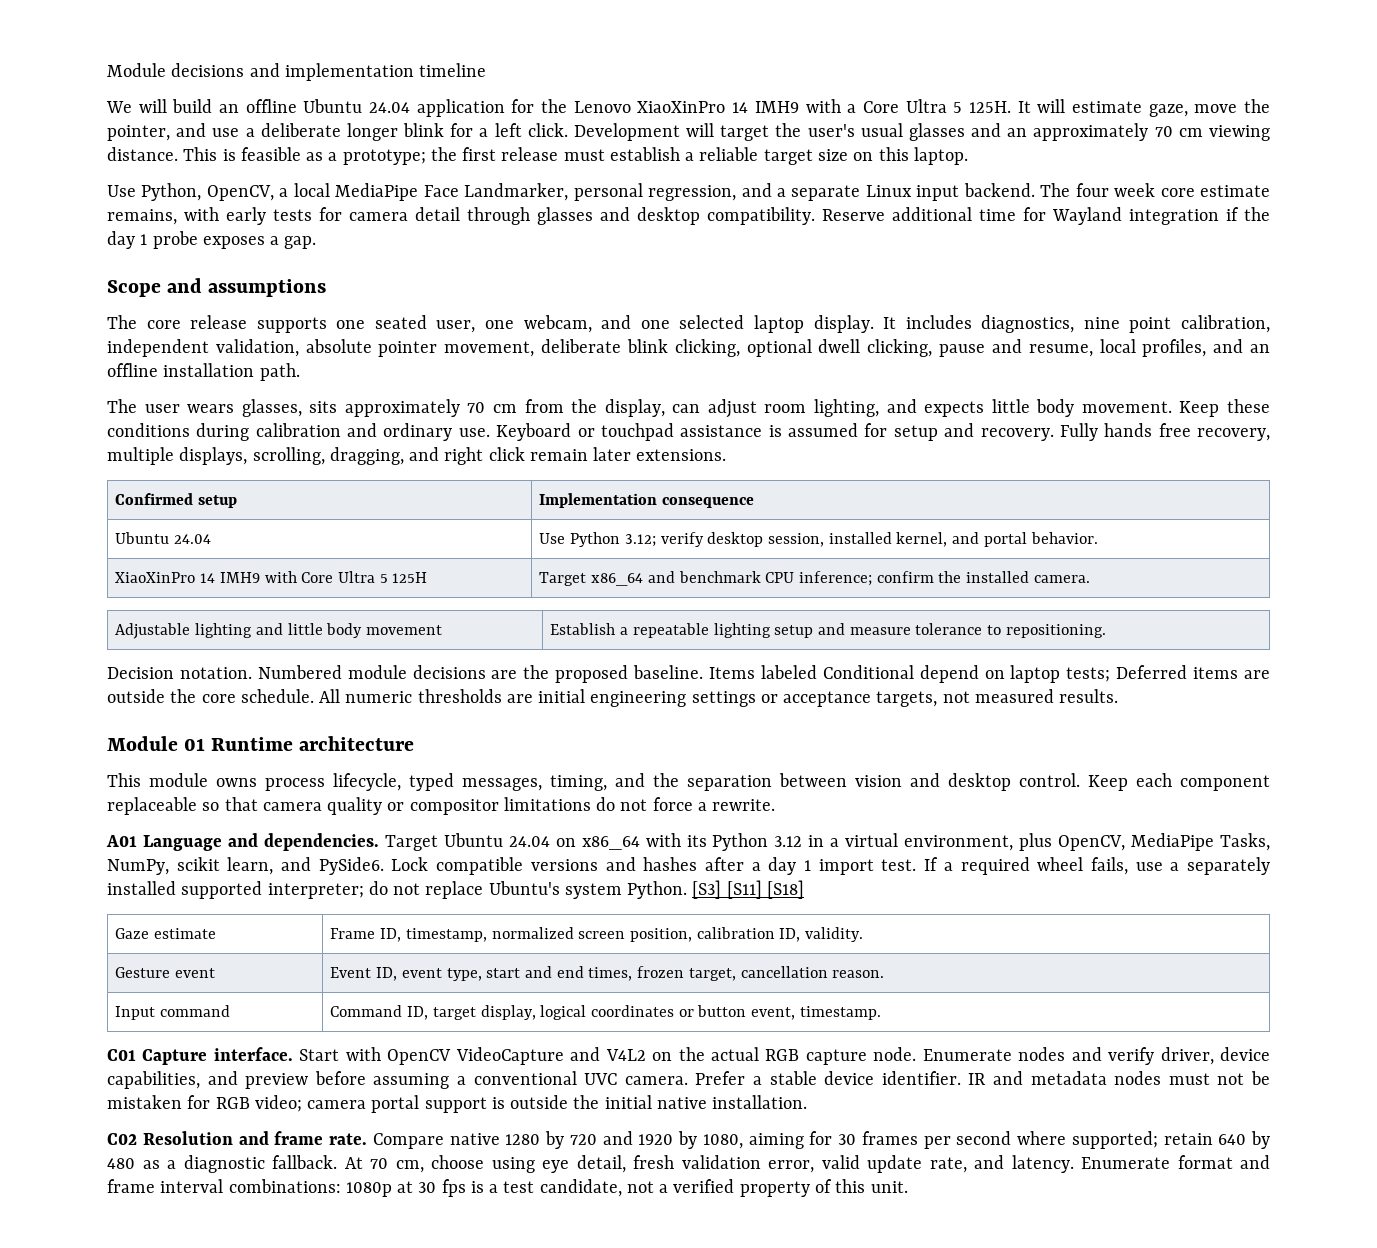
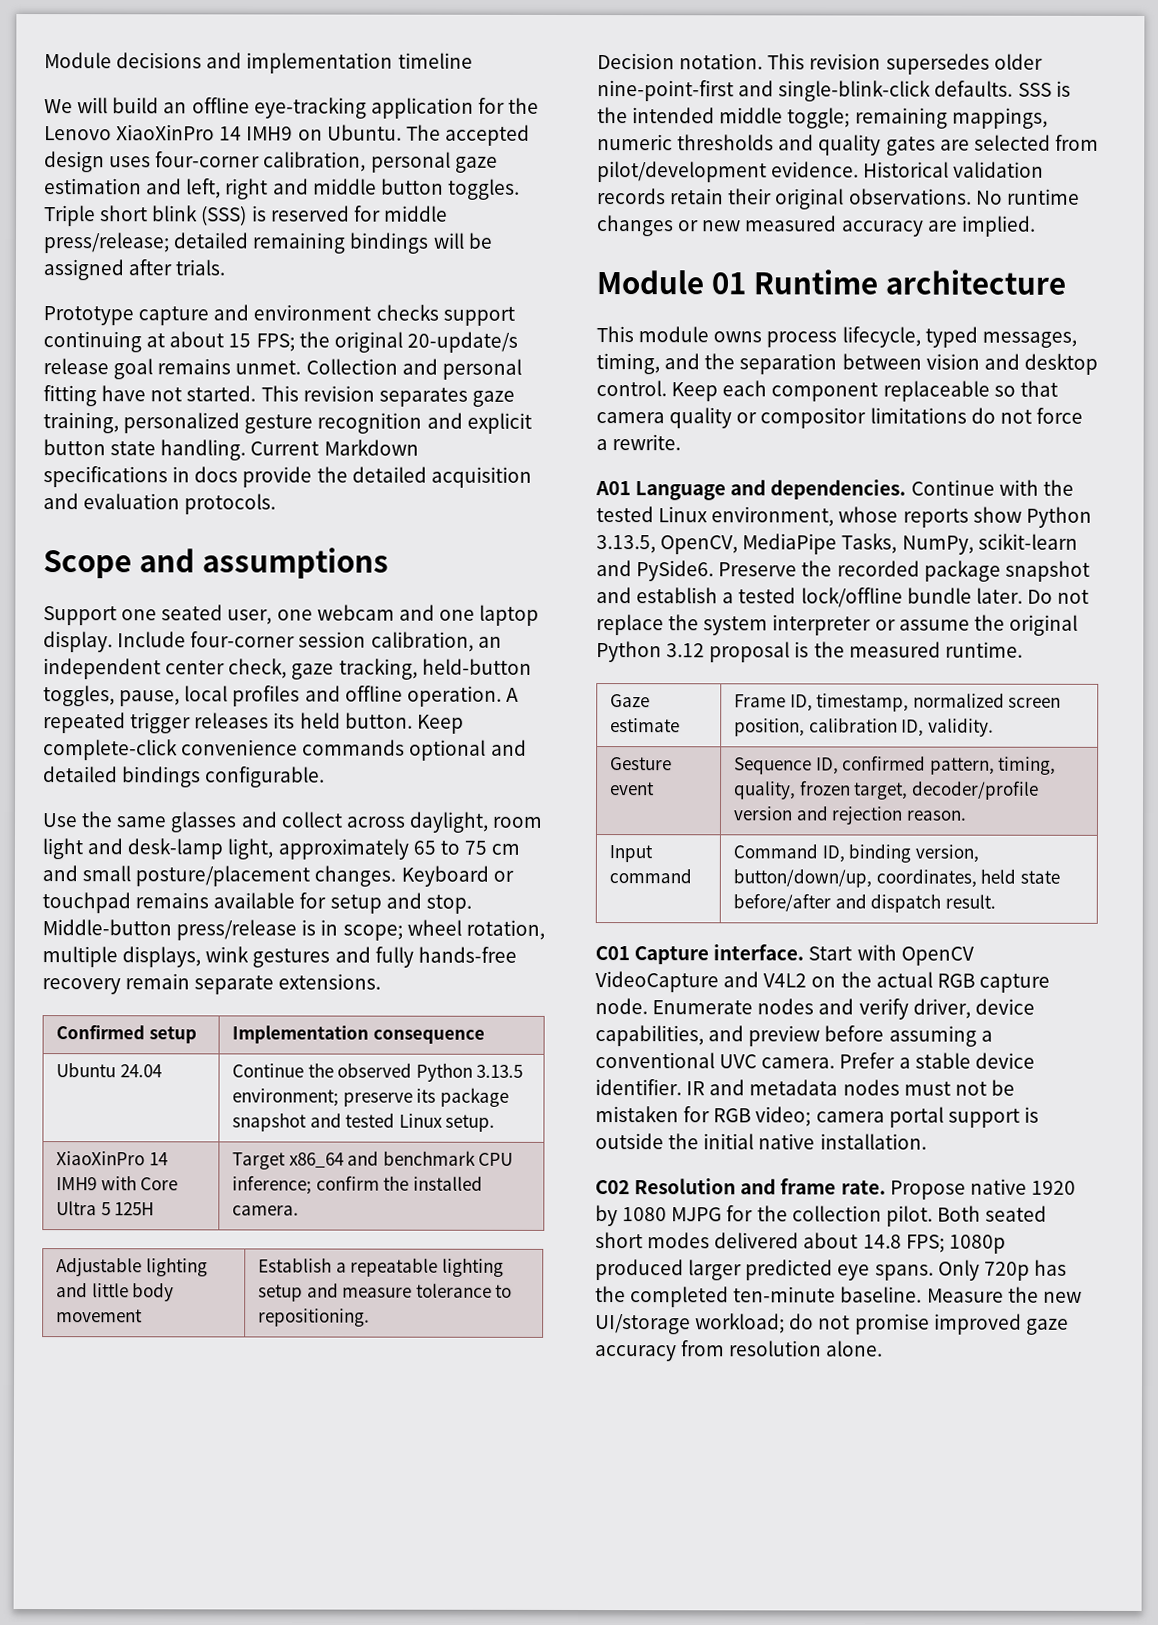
- We will build an offline Ubuntu 24.04 application for the Lenovo XiaoXinPro 14 IMH9 with a Core Ultra 5 125H. It will estimate gaze, move the pointer, and use a deliberate longer blink for a left click. Development will target the user's usual glasses and an approximately 70 cm viewing distance. This is feasible as a prototype; the first release must establish a reliable target size on this laptop.
- Use Python, OpenCV, a local MediaPipe Face Landmarker, personal regression, and a separate Linux input backend. The four week core estimate remains, with early tests for camera detail through glasses and desktop compatibility. Reserve additional time for Wayland integration if the day 1 probe exposes a gap.
+ We will build an offline eye-tracking application for the Lenovo XiaoXinPro 14 IMH9 on Ubuntu. The accepted design uses four-corner calibration, personal gaze estimation and left, right and middle button toggles. Triple short blink (SSS) is reserved for middle press/release; detailed remaining bindings will be assigned after trials.
+ Prototype capture and environment checks support continuing at about 15 FPS; the original 20-update/s release goal remains unmet. Collection and personal fitting have not started. This revision separates gaze training, personalized gesture recognition and explicit button state handling. Current Markdown specifications in docs provide the detailed acquisition and evaluation protocols.
- The core release supports one seated user, one webcam, and one selected laptop display.
+ Support one seated user, one webcam and one laptop display.
- It includes diagnostics, nine point calibration, independent validation, absolute pointer movement, deliberate blink clicking, optional dwell clicking, pause and resume, local profiles, and an offline installation path.
- The user wears glasses, sits approximately 70 cm from the display, can adjust room lighting, and expects little body movement. Keep these conditions during calibration and ordinary use. Keyboard or touchpad assistance is assumed for setup and recovery. Fully hands free recovery, multiple displays, scrolling, dragging, and right click remain later extensions.
+ Include four-corner session calibration, an independent center check, gaze tracking, held-button toggles, pause, local profiles and offline operation. A repeated trigger releases its held button. Keep complete-click convenience commands optional and detailed bindings configurable.
+ Use the same glasses and collect across daylight, room light and desk-lamp light, approximately 65 to 75 cm and small posture/placement changes. Keyboard or touchpad remains available for setup and stop. Middle-button press/release is in scope; wheel rotation, multiple displays, wink gestures and fully hands-free recovery remain separate extensions.
- Ubuntu 24.04 | Use Python 3.12; verify desktop session, installed kernel, and portal behavior.
+ Ubuntu 24.04 | Continue the observed Python 3.13.5 environment; preserve its package snapshot and tested Linux setup.
- Numbered module decisions are the proposed baseline. Items labeled Conditional depend on laptop tests; Deferred items are outside the core schedule. All numeric thresholds are initial engineering settings or acceptance targets, not measured results.
+ This revision supersedes older nine-point-first and single-blink-click defaults. SSS is the intended middle toggle; remaining mappings, numeric thresholds and quality gates are selected from pilot/development evidence. Historical validation records retain their original observations. No runtime changes or new measured accuracy are implied.
- Target Ubuntu 24.04 on x86_64 with its Python 3.12 in a virtual environment, plus OpenCV, MediaPipe Tasks, NumPy, scikit learn, and PySide6. Lock compatible versions and hashes after a day 1 import test. If a required wheel fails, use a separately installed supported interpreter; do not replace Ubuntu's system Python. [S3] [S11] [S18]
+ Continue with the tested Linux environment, whose reports show Python 3.13.5, OpenCV, MediaPipe Tasks, NumPy, scikit-learn and PySide6. Preserve the recorded package snapshot and establish a tested lock/offline bundle later. Do not replace the system interpreter or assume the original Python 3.12 proposal is the measured runtime.
- Gesture event | Event ID, event type, start and end times, frozen target, cancellation reason.
+ Gesture event | Sequence ID, confirmed pattern, timing, quality, frozen target, decoder/profile version and rejection reason.
- Input command | Command ID, target display, logical coordinates or button event, timestamp.
+ Input command | Command ID, binding version, button/down/up, coordinates, held state before/after and dispatch result.
- Compare native 1280 by 720 and 1920 by 1080, aiming for 30 frames per second where supported; retain 640 by 480 as a diagnostic fallback. At 70 cm, choose using eye detail, fresh validation error, valid update rate, and latency. Enumerate format and frame interval combinations: 1080p at 30 fps is a test candidate, not a verified property of this unit.
+ Propose native 1920 by 1080 MJPG for the collection pilot. Both seated short modes delivered about 14.8 FPS; 1080p produced larger predicted eye spans. Only 720p has the completed ten-minute baseline. Measure the new UI/storage workload; do not promise improved gaze accuracy from resolution alone.

